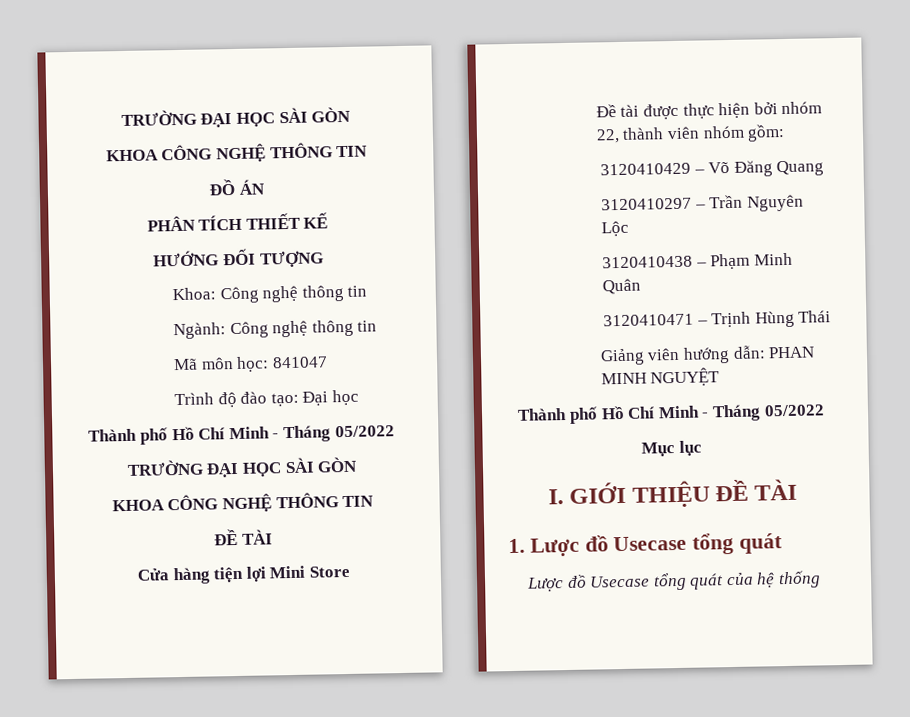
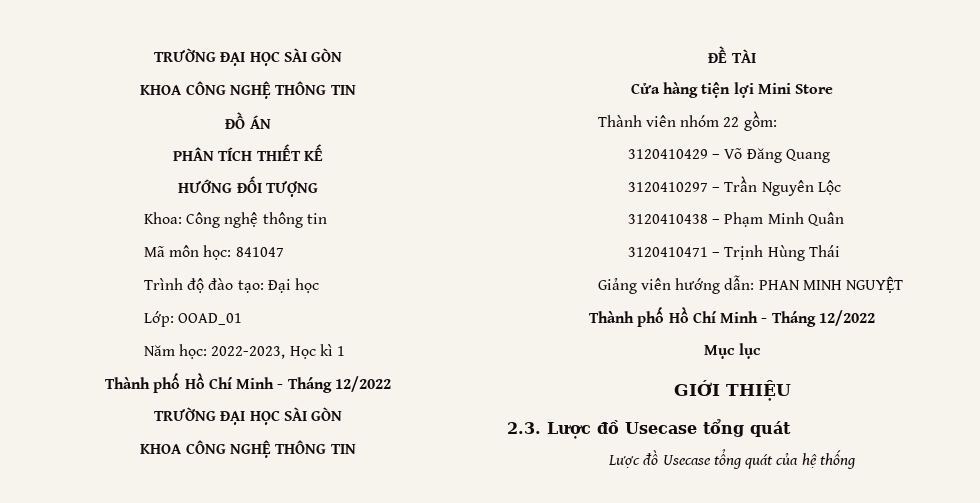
- Ngành: Công nghệ thông tin
  Trình độ đào tạo: Đại học
- Thành phố Hồ Chí Minh - Tháng 05/2022
+ Lớp: OOAD_01
+ Năm học: 2022-2023, Học kì 1
+ Thành phố Hồ Chí Minh - Tháng 12/2022
- Đề tài được thực hiện bởi nhóm 22, thành viên nhóm gồm:
+ Thành viên nhóm 22 gồm:
  Giảng viên hướng dẫn: PHAN MINH NGUYỆT
- Thành phố Hồ Chí Minh - Tháng 05/2022
+ Thành phố Hồ Chí Minh - Tháng 12/2022
- I. GIỚI THIỆU ĐỀ TÀI
- 1. Lược đồ Usecase tổng quát
+ GIỚI THIỆU
+ 2.3. Lược đồ Usecase tổng quát

